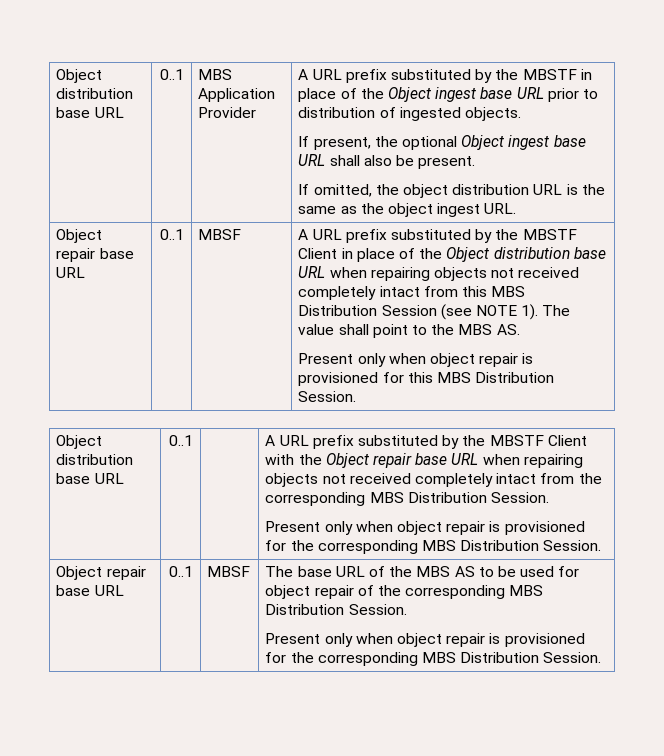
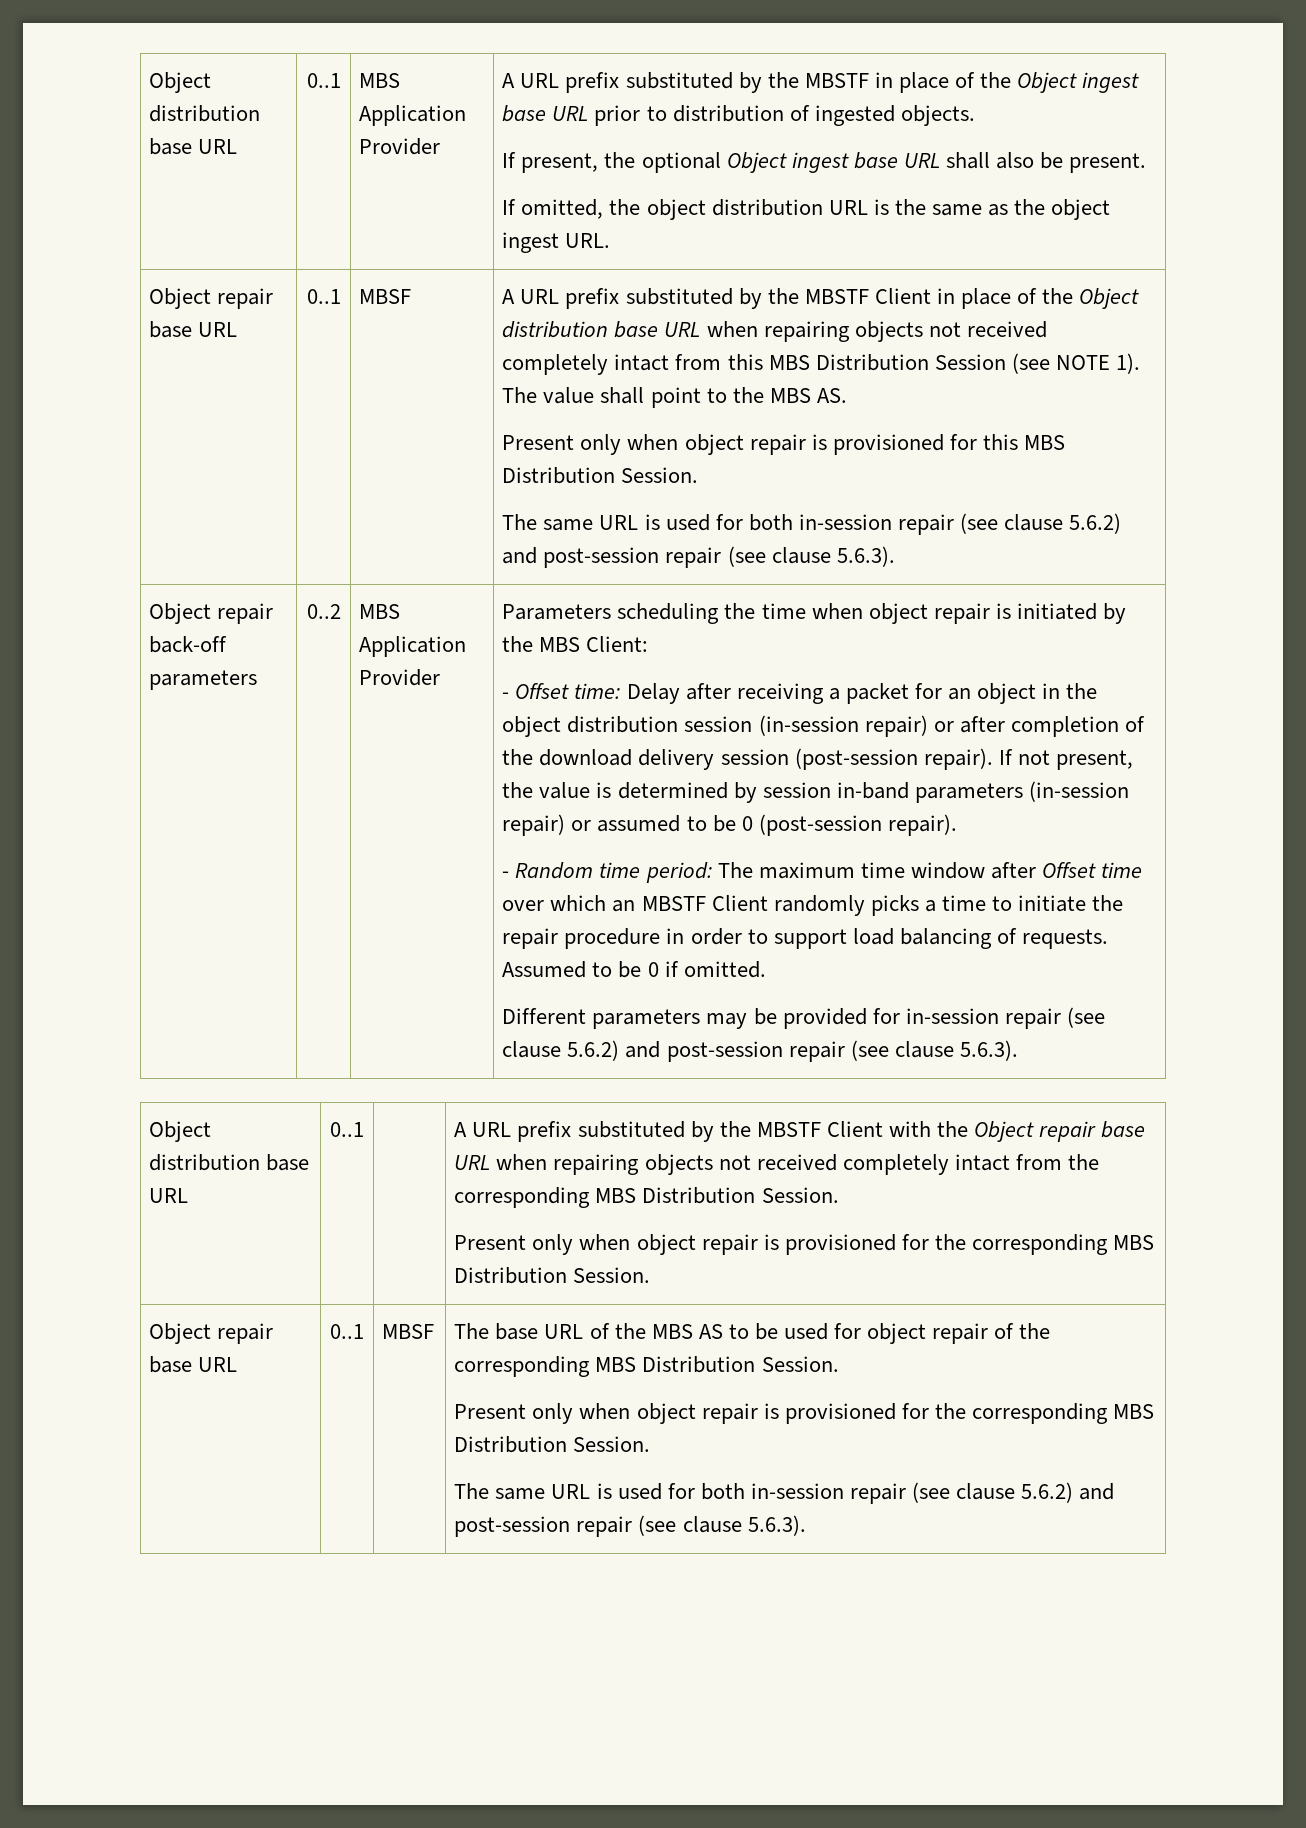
  Present only when object repair is provisioned for this MBS Distribution Session.
+ The same URL is used for both in-session repair (see clause 5.6.2) and post-session repair (see clause 5.6.3).
+ Object repair back-off parameters | 0..2 | MBS Application Provider | Parameters scheduling the time when object repair is initiated by the MBS Client:
+ - Offset time: Delay after receiving a packet for an object in the object distribution session (in-session repair) or after completion of the download delivery session (post-session repair). If not present, the value is determined by session in-band parameters (in-session repair) or assumed to be 0 (post-session repair).
+ - Random time period: The maximum time window after Offset time over which an MBSTF Client randomly picks a time to initiate the repair procedure in order to support load balancing of requests. Assumed to be 0 if omitted.
+ Different parameters may be provided for in-session repair (see clause 5.6.2) and post-session repair (see clause 5.6.3).
  The base URL of the MBS AS to be used for object repair of the corresponding MBS Distribution Session.
  Present only when object repair is provisioned for the corresponding MBS Distribution Session.
+ The same URL is used for both in-session repair (see clause 5.6.2) and post-session repair (see clause 5.6.3).

